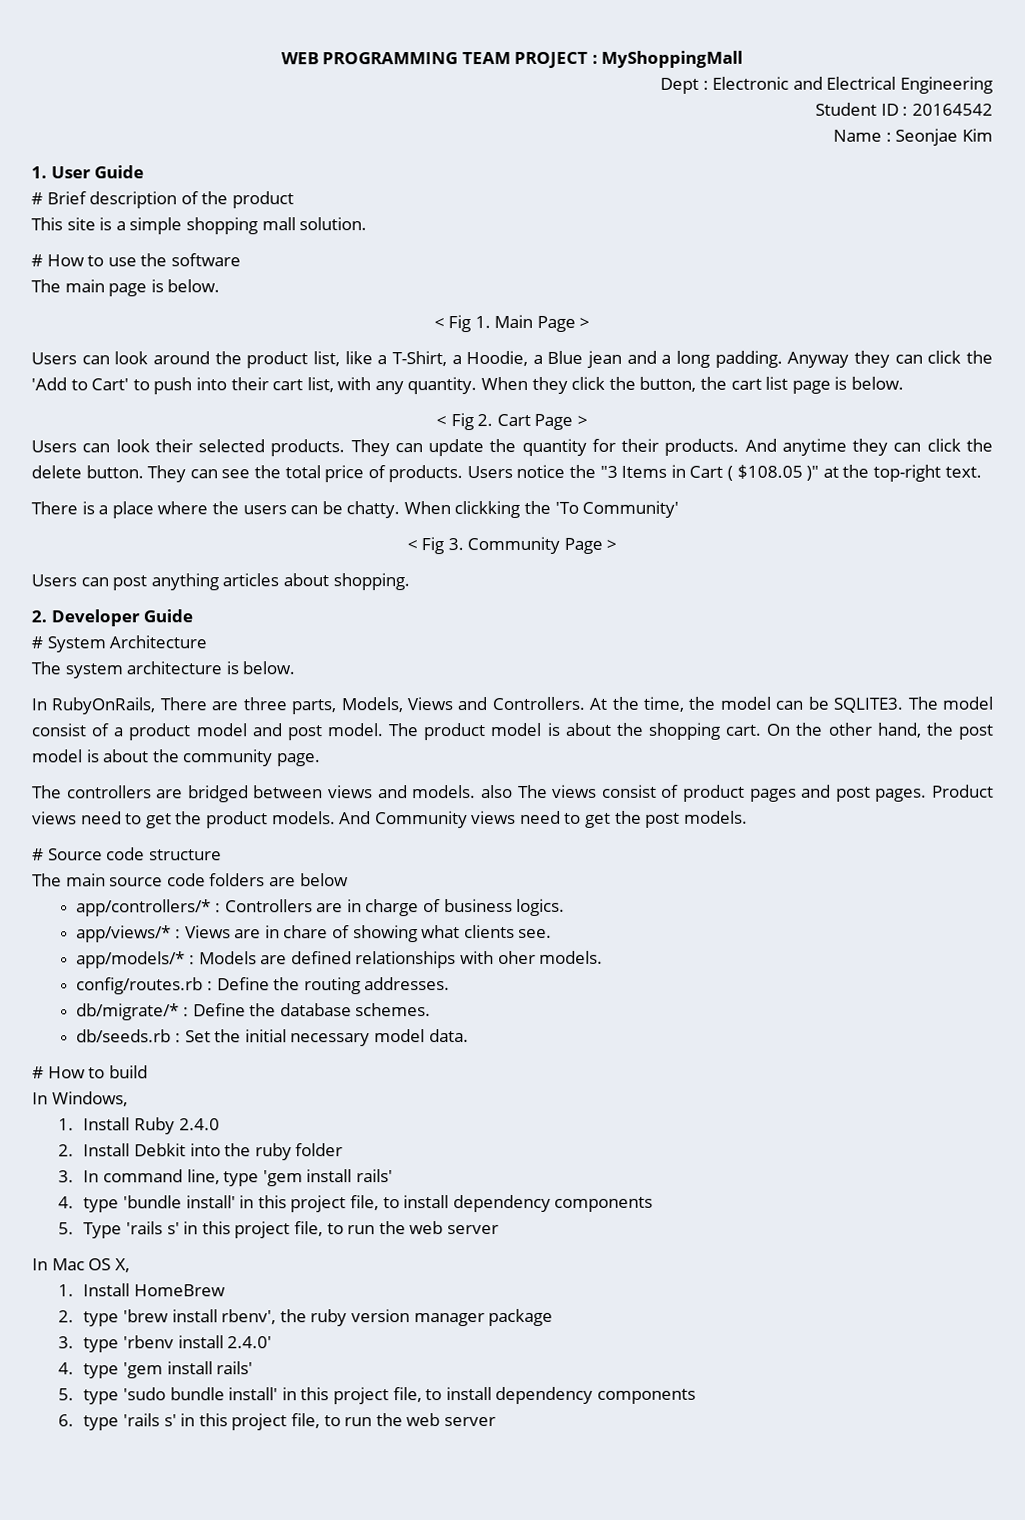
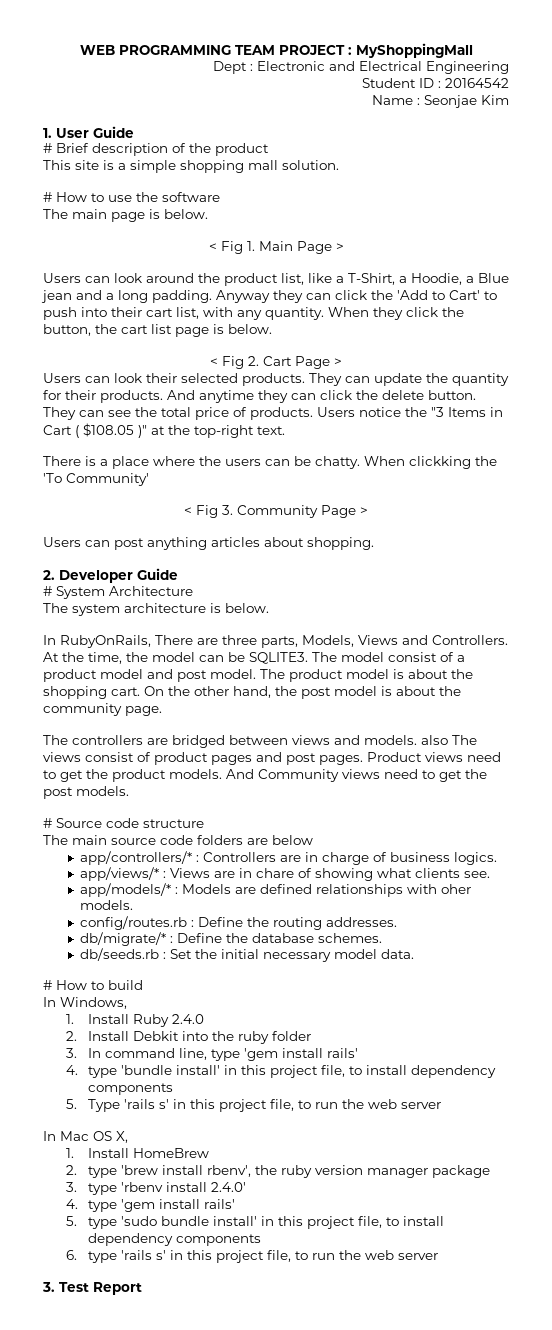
+ 3. Test Report

